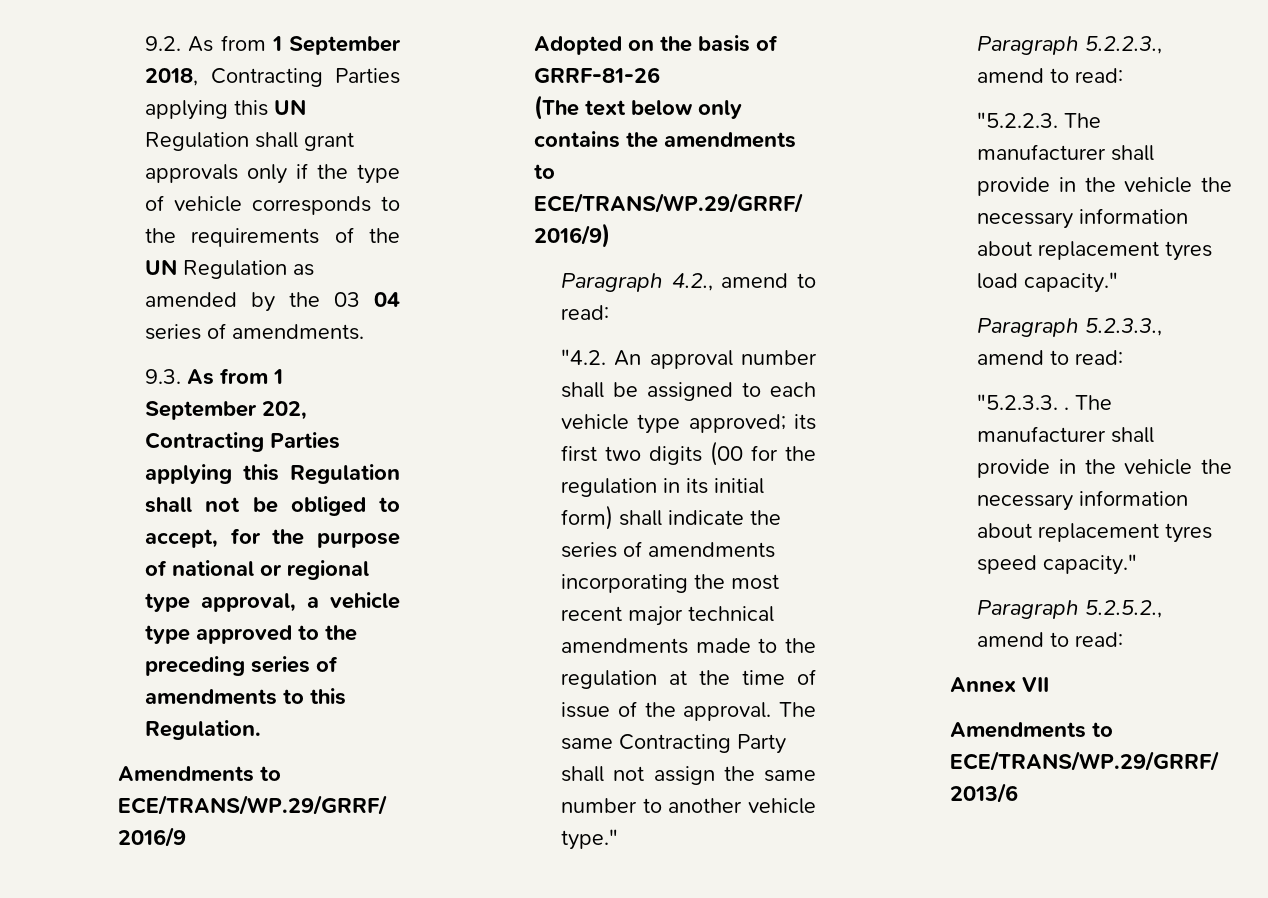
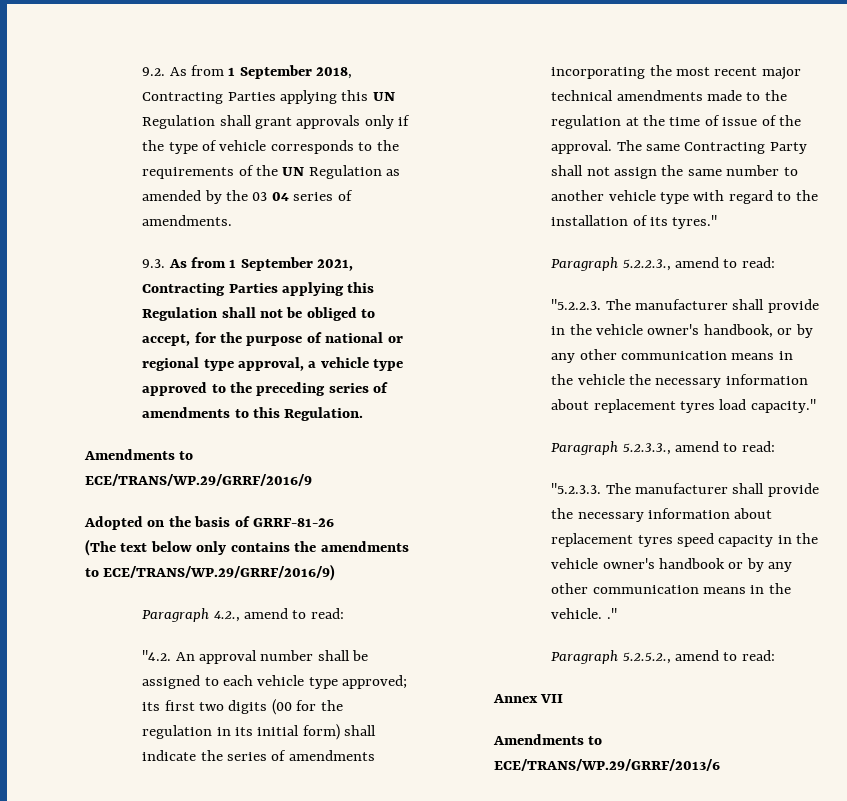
- 9.3. As from 1 September 202, Contracting Parties applying this Regulation shall not be obliged to accept, for the purpose of national or regional type approval, a vehicle type approved to the preceding series of amendments to this Regulation.
+ 9.3. As from 1 September 2021, Contracting Parties applying this Regulation shall not be obliged to accept, for the purpose of national or regional type approval, a vehicle type approved to the preceding series of amendments to this Regulation.
- The same Contracting Party shall not assign the same number to another vehicle type."
+ The same Contracting Party shall not assign the same number to another vehicle type with regard to the installation of its tyres."
- "5.2.2.3. The manufacturer shall provide in the vehicle the necessary information about replacement tyres load capacity."
+ "5.2.2.3. The manufacturer shall provide in the vehicle owner's handbook, or by any other communication means in the vehicle the necessary information about replacement tyres load capacity."
- "5.2.3.3. . The manufacturer shall provide in the vehicle the necessary information about replacement tyres speed capacity."
+ "5.2.3.3. The manufacturer shall provide the necessary information about replacement tyres speed capacity in the vehicle owner's handbook or by any other communication means in the vehicle. ."

